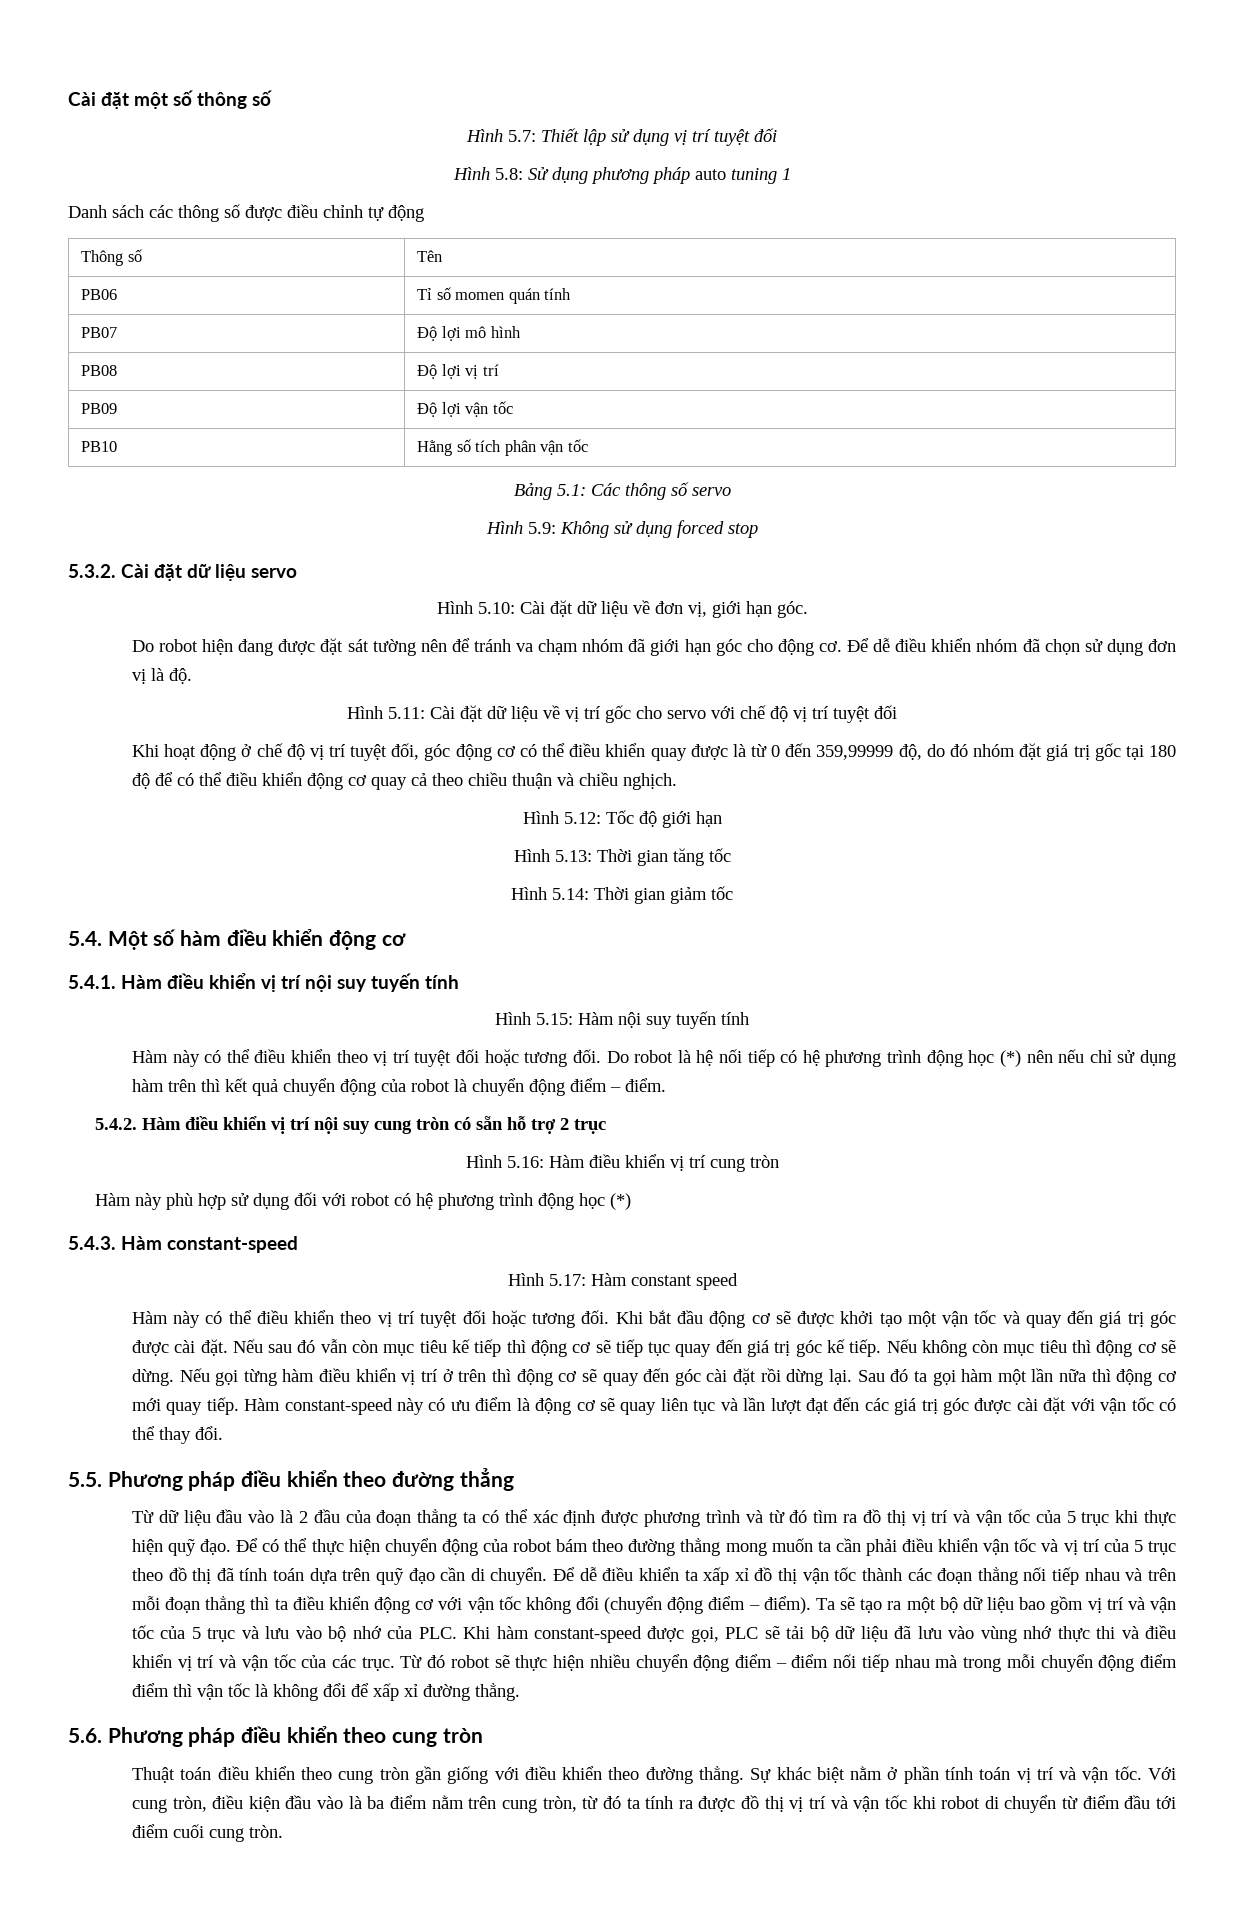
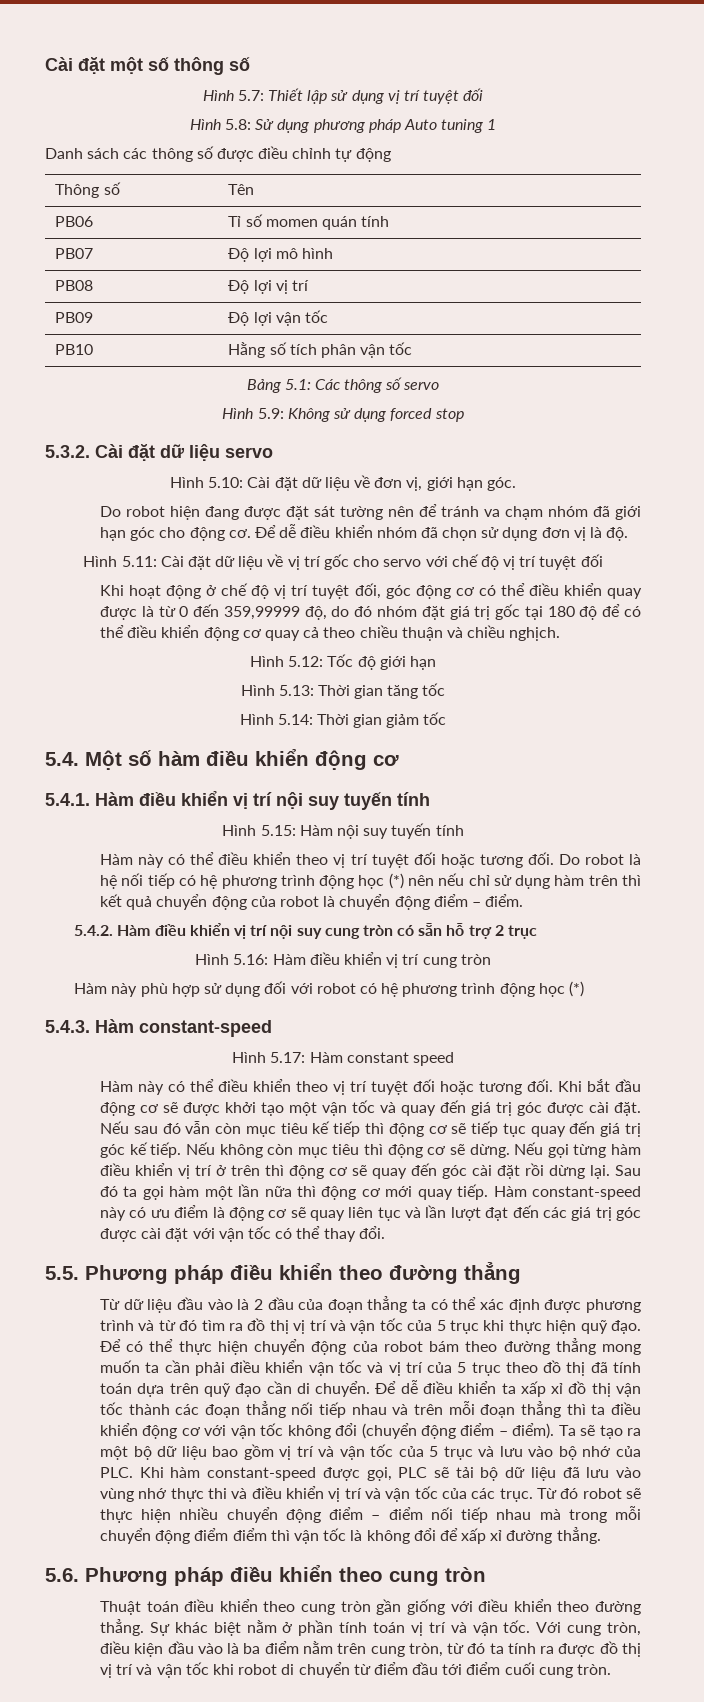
- Hình 5.8: Sử dụng phương pháp auto tuning 1
+ Hình 5.8: Sử dụng phương pháp Auto tuning 1

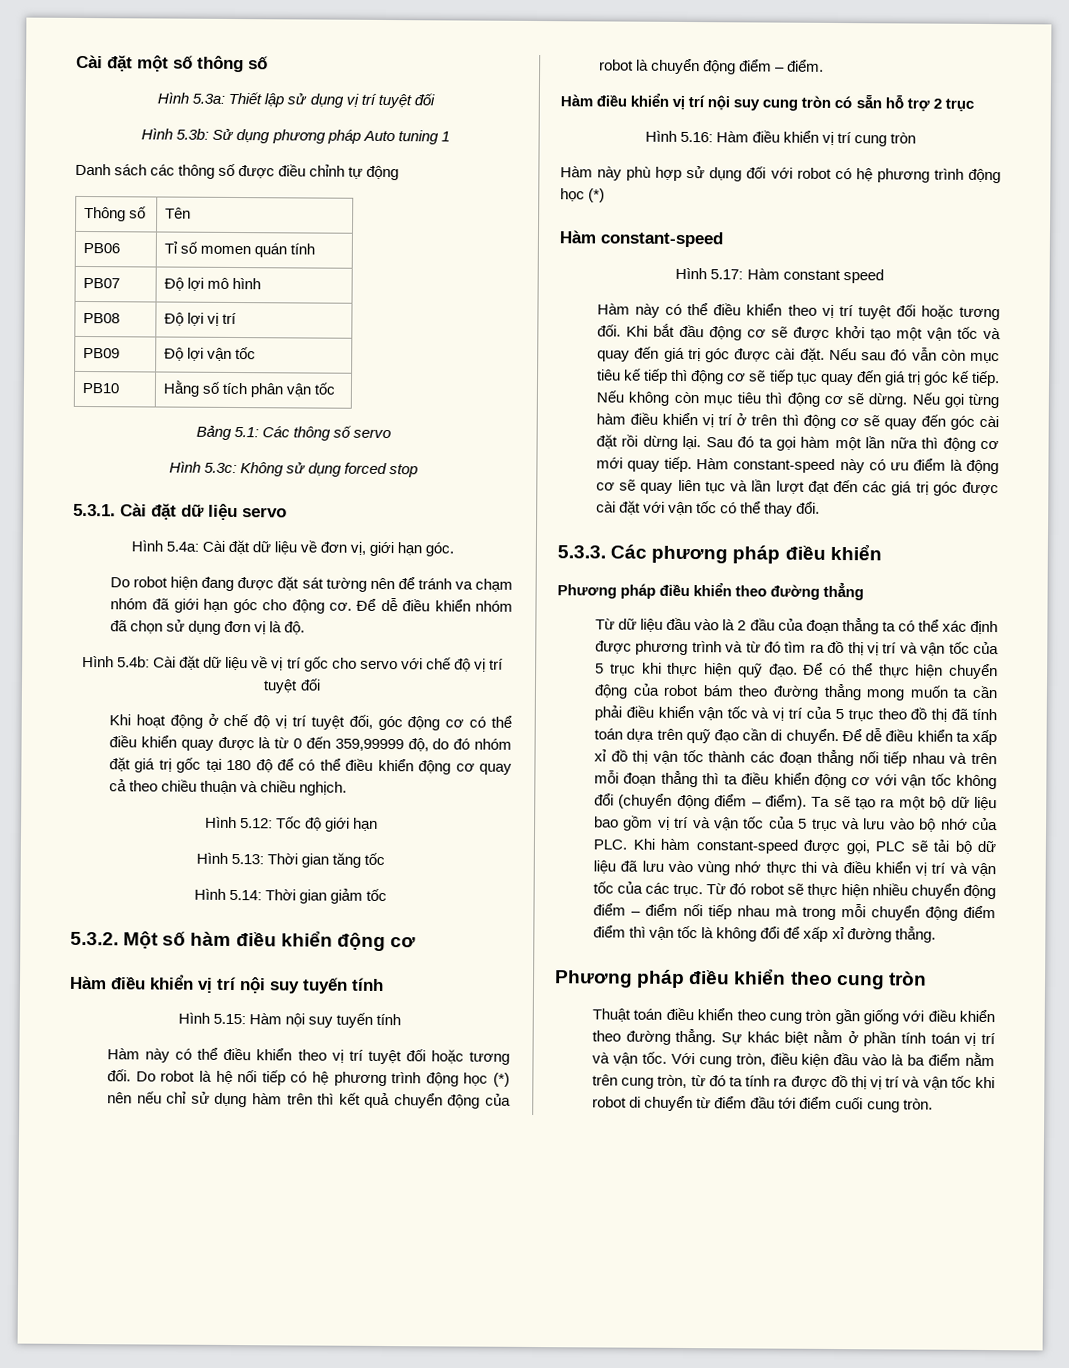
- Hình 5.7: Thiết lập sử dụng vị trí tuyệt đối
+ Hình 5.3a: Thiết lập sử dụng vị trí tuyệt đối
- Hình 5.8: Sử dụng phương pháp Auto tuning 1
+ Hình 5.3b: Sử dụng phương pháp Auto tuning 1
- Hình 5.9: Không sử dụng forced stop
+ Hình 5.3c: Không sử dụng forced stop
- 5.3.2. Cài đặt dữ liệu servo
+ 5.3.1. Cài đặt dữ liệu servo
- Hình 5.10: Cài đặt dữ liệu về đơn vị, giới hạn góc.
+ Hình 5.4a: Cài đặt dữ liệu về đơn vị, giới hạn góc.
- Hình 5.11: Cài đặt dữ liệu về vị trí gốc cho servo với chế độ vị trí tuyệt đối
+ Hình 5.4b: Cài đặt dữ liệu về vị trí gốc cho servo với chế độ vị trí tuyệt đối
- 5.4. Một số hàm điều khiển động cơ
+ 5.3.2. Một số hàm điều khiển động cơ
- 5.4.1. Hàm điều khiển vị trí nội suy tuyến tính
+ Hàm điều khiển vị trí nội suy tuyến tính
- 5.4.2. Hàm điều khiển vị trí nội suy cung tròn có sẵn hỗ trợ 2 trục
+ Hàm điều khiển vị trí nội suy cung tròn có sẵn hỗ trợ 2 trục
  Hàm này phù hợp sử dụng đối với robot có hệ phương trình động học (*)
- 5.4.3. Hàm constant-speed
+ Hàm constant-speed
- 5.5. Phương pháp điều khiển theo đường thẳng
+ 5.3.3. Các phương pháp điều khiển
+ Phương pháp điều khiển theo đường thẳng
- 5.6. Phương pháp điều khiển theo cung tròn
+ Phương pháp điều khiển theo cung tròn

